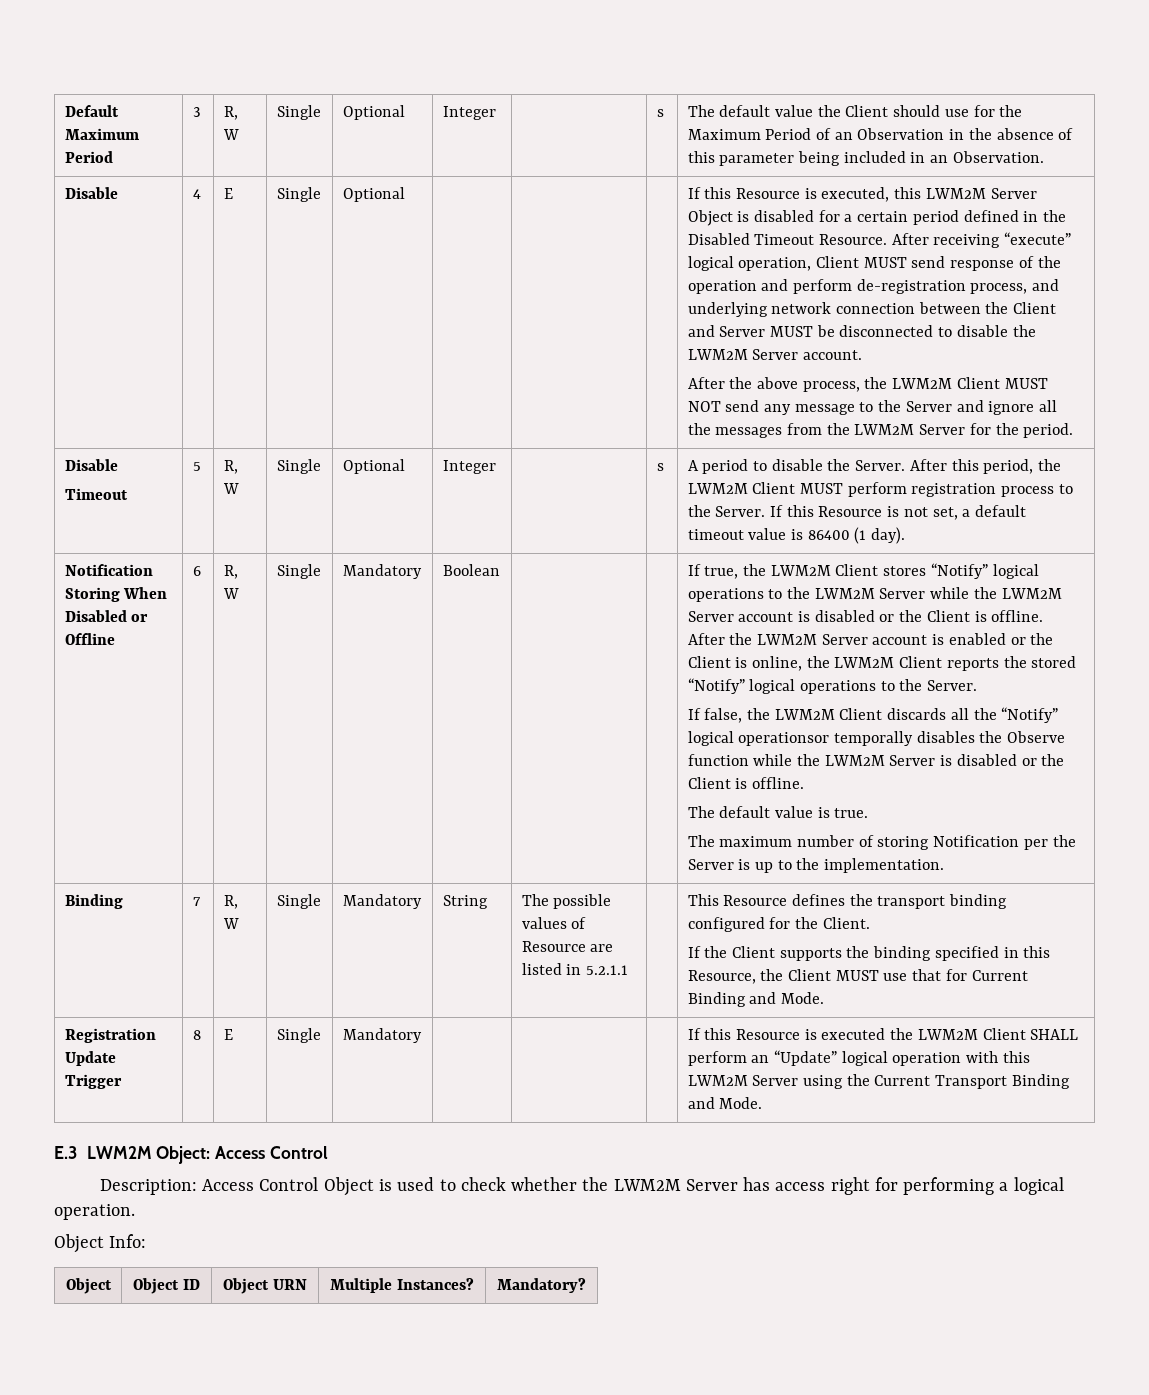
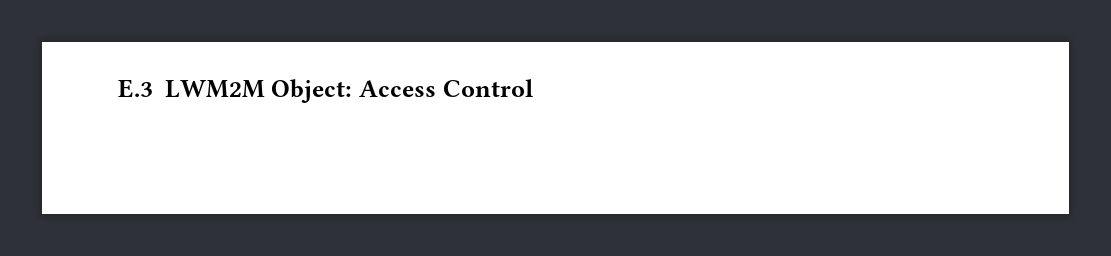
- Default Maximum Period | 3 | R, W | Single | Optional | Integer | | s | The default value the Client should use for the Maximum Period of an Observation in the absence of this parameter being included in an Observation.
- Disable | 4 | E | Single | Optional | | | | If this Resource is executed, this LWM2M Server Object is disabled for a certain period defined in the Disabled Timeout Resource. After receiving “execute” logical operation, Client MUST send response of the operation and perform de-registration process, and underlying network connection between the Client and Server MUST be disconnected to disable the LWM2M Server account.
- After the above process, the LWM2M Client MUST NOT send any message to the Server and ignore all the messages from the LWM2M Server for the period.
- Disable
- Timeout | 5 | R, W | Single | Optional | Integer | | s | A period to disable the Server. After this period, the LWM2M Client MUST perform registration process to the Server. If this Resource is not set, a default timeout value is 86400 (1 day).
- Notification Storing When Disabled or Offline | 6 | R, W | Single | Mandatory | Boolean | | | If true, the LWM2M Client stores “Notify” logical operations to the LWM2M Server while the LWM2M Server account is disabled or the Client is offline. After the LWM2M Server account is enabled or the Client is online, the LWM2M Client reports the stored “Notify” logical operations to the Server.
- If false, the LWM2M Client discards all the “Notify” logical operationsor temporally disables the Observe function while the LWM2M Server is disabled or the Client is offline.
- The default value is true.
- The maximum number of storing Notification per the Server is up to the implementation.
- Binding | 7 | R, W | Single | Mandatory | String | The possible values of Resource are listed in 5.2.1.1 | | This Resource defines the transport binding configured for the Client.
- If the Client supports the binding specified in this Resource, the Client MUST use that for Current Binding and Mode.
- Registration Update Trigger | 8 | E | Single | Mandatory | | | | If this Resource is executed the LWM2M Client SHALL perform an “Update” logical operation with this LWM2M Server using the Current Transport Binding and Mode.
- Description: Access Control Object is used to check whether the LWM2M Server has access right for performing a logical operation.
- Object Info:
- Object | Object ID | Object URN | Multiple Instances? | Mandatory?

